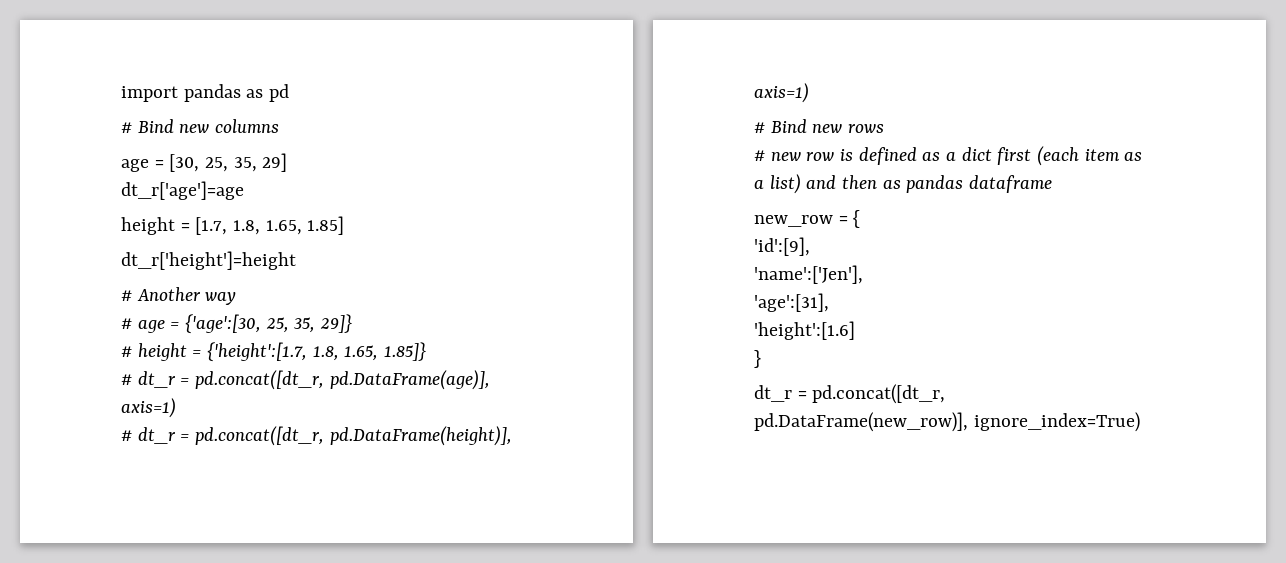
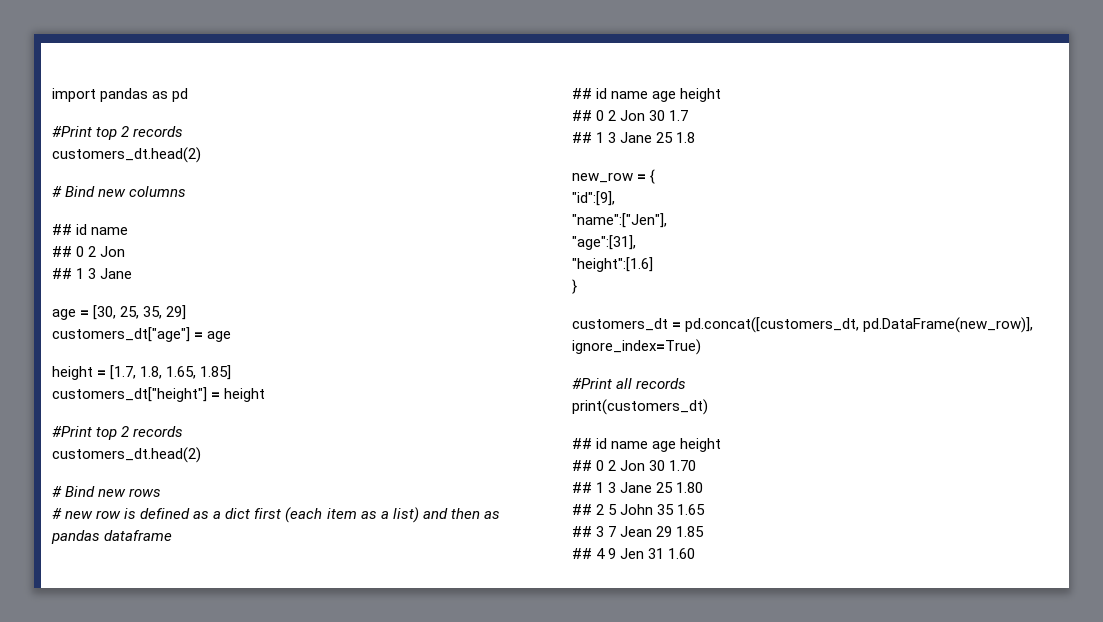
  import pandas as pd
+ #Print top 2 records
+ customers_dt.head(2)
  # Bind new columns
+ ## id name
+ ## 0 2 Jon
+ ## 1 3 Jane
- dt_r['age']=age
+ customers_dt["age"] = age
- dt_r['height']=height
- # Another way
- # age = {'age':[30, 25, 35, 29]}
- # height = {'height':[1.7, 1.8, 1.65, 1.85]}
- # dt_r = pd.concat([dt_r, pd.DataFrame(age)], axis=1)
- # dt_r = pd.concat([dt_r, pd.DataFrame(height)], axis=1)
+ customers_dt["height"] = height
+ #Print top 2 records
+ customers_dt.head(2)
  # new row is defined as a dict first (each item as a list) and then as pandas dataframe
+ ## id name age height
+ ## 0 2 Jon 30 1.7
+ ## 1 3 Jane 25 1.8
  new_row = {
- 'id':[9],
- 'name':['Jen'],
- 'age':[31],
- 'height':[1.6]
+ "id":[9],
+ "name":["Jen"],
+ "age":[31],
+ "height":[1.6]
  }
- dt_r = pd.concat([dt_r, pd.DataFrame(new_row)], ignore_index=True)
+ customers_dt = pd.concat([customers_dt, pd.DataFrame(new_row)], ignore_index=True)
+ #Print all records
+ print(customers_dt)
+ ## id name age height
+ ## 0 2 Jon 30 1.70
+ ## 1 3 Jane 25 1.80
+ ## 2 5 John 35 1.65
+ ## 3 7 Jean 29 1.85
+ ## 4 9 Jen 31 1.60

